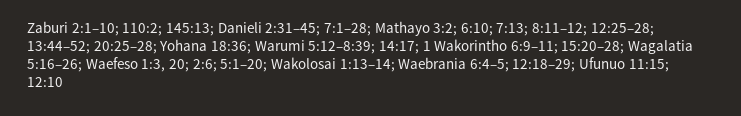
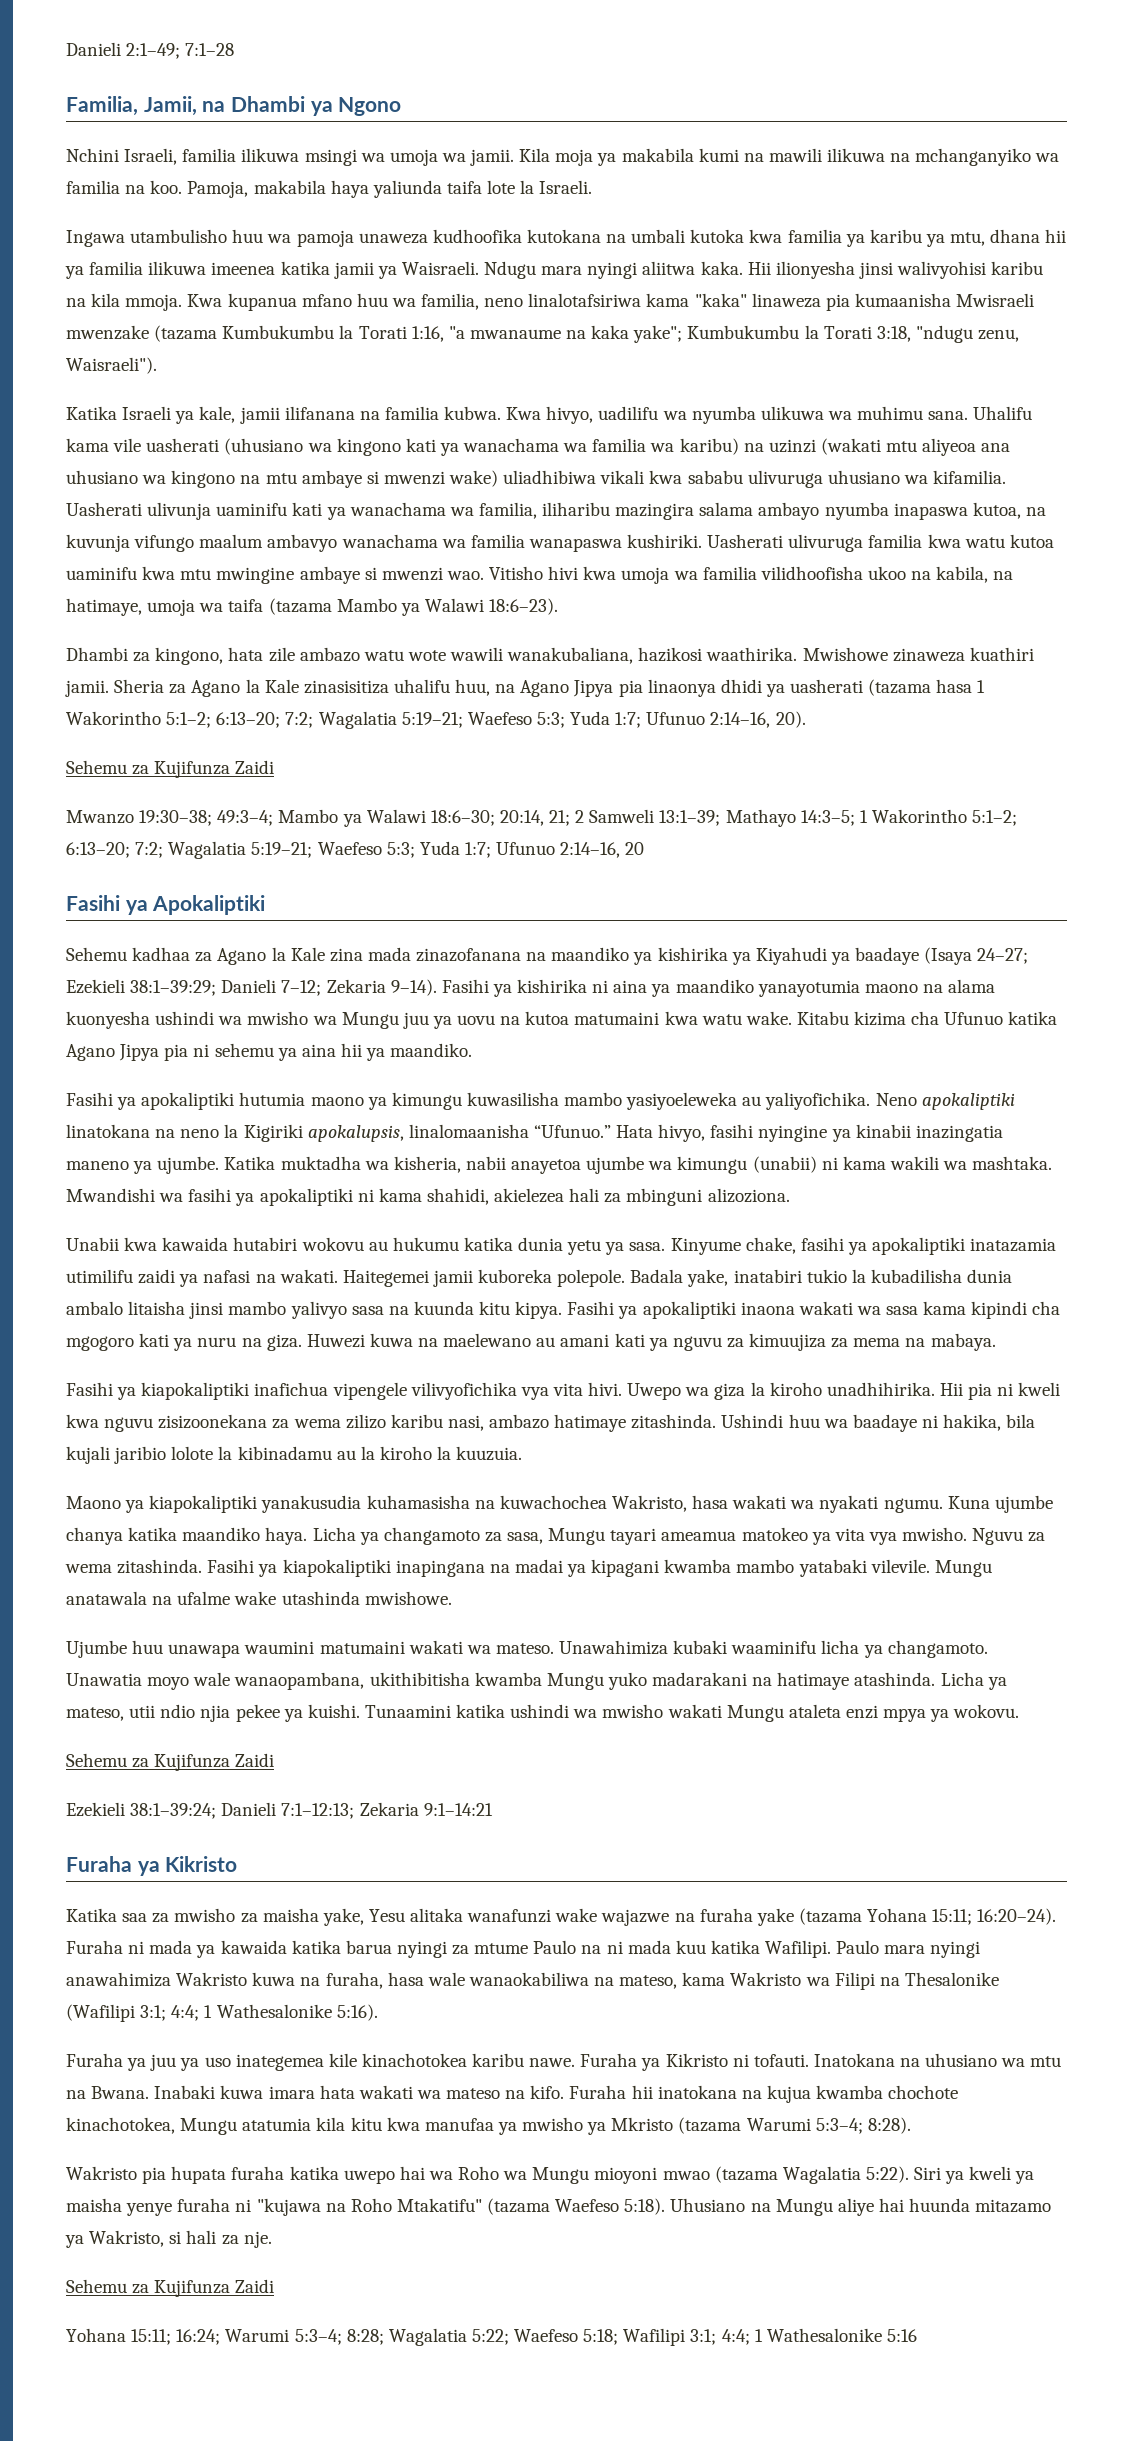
- Zaburi 2:1–10; 110:2; 145:13; Danieli 2:31–45; 7:1–28; Mathayo 3:2; 6:10; 7:13; 8:11–12; 12:25–28; 13:44–52; 20:25–28; Yohana 18:36; Warumi 5:12–8:39; 14:17; 1 Wakorintho 6:9–11; 15:20–28; Wagalatia 5:16–26; Waefeso 1:3, 20; 2:6; 5:1–20; Wakolosai 1:13–14; Waebrania 6:4–5; 12:18–29; Ufunuo 11:15; 12:10
+ Danieli 2:1–49; 7:1–28
+ Familia, Jamii, na Dhambi ya Ngono
+ Nchini Israeli, familia ilikuwa msingi wa umoja wa jamii. Kila moja ya makabila kumi na mawili ilikuwa na mchanganyiko wa familia na koo. Pamoja, makabila haya yaliunda taifa lote la Israeli.
+ Ingawa utambulisho huu wa pamoja unaweza kudhoofika kutokana na umbali kutoka kwa familia ya karibu ya mtu, dhana hii ya familia ilikuwa imeenea katika jamii ya Waisraeli. Ndugu mara nyingi aliitwa kaka. Hii ilionyesha jinsi walivyohisi karibu na kila mmoja. Kwa kupanua mfano huu wa familia, neno linalotafsiriwa kama "kaka" linaweza pia kumaanisha Mwisraeli mwenzake (tazama Kumbukumbu la Torati 1:16, "a mwanaume na kaka yake"; Kumbukumbu la Torati 3:18, "ndugu zenu, Waisraeli").
+ Katika Israeli ya kale, jamii ilifanana na familia kubwa. Kwa hivyo, uadilifu wa nyumba ulikuwa wa muhimu sana. Uhalifu kama vile uasherati (uhusiano wa kingono kati ya wanachama wa familia wa karibu) na uzinzi (wakati mtu aliyeoa ana uhusiano wa kingono na mtu ambaye si mwenzi wake) uliadhibiwa vikali kwa sababu ulivuruga uhusiano wa kifamilia. Uasherati ulivunja uaminifu kati ya wanachama wa familia, iliharibu mazingira salama ambayo nyumba inapaswa kutoa, na kuvunja vifungo maalum ambavyo wanachama wa familia wanapaswa kushiriki. Uasherati ulivuruga familia kwa watu kutoa uaminifu kwa mtu mwingine ambaye si mwenzi wao. Vitisho hivi kwa umoja wa familia vilidhoofisha ukoo na kabila, na hatimaye, umoja wa taifa (tazama Mambo ya Walawi 18:6–23).
+ Dhambi za kingono, hata zile ambazo watu wote wawili wanakubaliana, hazikosi waathirika. Mwishowe zinaweza kuathiri jamii. Sheria za Agano la Kale zinasisitiza uhalifu huu, na Agano Jipya pia linaonya dhidi ya uasherati (tazama hasa 1 Wakorintho 5:1–2; 6:13–20; 7:2; Wagalatia 5:19–21; Waefeso 5:3; Yuda 1:7; Ufunuo 2:14–16, 20).
+ Sehemu za Kujifunza Zaidi
+ Mwanzo 19:30–38; 49:3–4; Mambo ya Walawi 18:6–30; 20:14, 21; 2 Samweli 13:1–39; Mathayo 14:3–5; 1 Wakorintho 5:1–2; 6:13–20; 7:2; Wagalatia 5:19–21; Waefeso 5:3; Yuda 1:7; Ufunuo 2:14–16, 20
+ Fasihi ya Apokaliptiki
+ Sehemu kadhaa za Agano la Kale zina mada zinazofanana na maandiko ya kishirika ya Kiyahudi ya baadaye (Isaya 24–27; Ezekieli 38:1–39:29; Danieli 7–12; Zekaria 9–14). Fasihi ya kishirika ni aina ya maandiko yanayotumia maono na alama kuonyesha ushindi wa mwisho wa Mungu juu ya uovu na kutoa matumaini kwa watu wake. Kitabu kizima cha Ufunuo katika Agano Jipya pia ni sehemu ya aina hii ya maandiko.
+ Fasihi ya apokaliptiki hutumia maono ya kimungu kuwasilisha mambo yasiyoeleweka au yaliyofichika. Neno apokaliptiki linatokana na neno la Kigiriki apokalupsis, linalomaanisha “Ufunuo.” Hata hivyo, fasihi nyingine ya kinabii inazingatia maneno ya ujumbe. Katika muktadha wa kisheria, nabii anayetoa ujumbe wa kimungu (unabii) ni kama wakili wa mashtaka. Mwandishi wa fasihi ya apokaliptiki ni kama shahidi, akielezea hali za mbinguni alizoziona.
+ Unabii kwa kawaida hutabiri wokovu au hukumu katika dunia yetu ya sasa. Kinyume chake, fasihi ya apokaliptiki inatazamia utimilifu zaidi ya nafasi na wakati. Haitegemei jamii kuboreka polepole. Badala yake, inatabiri tukio la kubadilisha dunia ambalo litaisha jinsi mambo yalivyo sasa na kuunda kitu kipya. Fasihi ya apokaliptiki inaona wakati wa sasa kama kipindi cha mgogoro kati ya nuru na giza. Huwezi kuwa na maelewano au amani kati ya nguvu za kimuujiza za mema na mabaya.
+ Fasihi ya kiapokaliptiki inafichua vipengele vilivyofichika vya vita hivi. Uwepo wa giza la kiroho unadhihirika. Hii pia ni kweli kwa nguvu zisizoonekana za wema zilizo karibu nasi, ambazo hatimaye zitashinda. Ushindi huu wa baadaye ni hakika, bila kujali jaribio lolote la kibinadamu au la kiroho la kuuzuia.
+ Maono ya kiapokaliptiki yanakusudia kuhamasisha na kuwachochea Wakristo, hasa wakati wa nyakati ngumu. Kuna ujumbe chanya katika maandiko haya. Licha ya changamoto za sasa, Mungu tayari ameamua matokeo ya vita vya mwisho. Nguvu za wema zitashinda. Fasihi ya kiapokaliptiki inapingana na madai ya kipagani kwamba mambo yatabaki vilevile. Mungu anatawala na ufalme wake utashinda mwishowe.
+ Ujumbe huu unawapa waumini matumaini wakati wa mateso. Unawahimiza kubaki waaminifu licha ya changamoto. Unawatia moyo wale wanaopambana, ukithibitisha kwamba Mungu yuko madarakani na hatimaye atashinda. Licha ya mateso, utii ndio njia pekee ya kuishi. Tunaamini katika ushindi wa mwisho wakati Mungu ataleta enzi mpya ya wokovu.
+ Sehemu za Kujifunza Zaidi
+ Ezekieli 38:1–39:24; Danieli 7:1–12:13; Zekaria 9:1–14:21
+ Furaha ya Kikristo
+ Katika saa za mwisho za maisha yake, Yesu alitaka wanafunzi wake wajazwe na furaha yake (tazama Yohana 15:11; 16:20–24). Furaha ni mada ya kawaida katika barua nyingi za mtume Paulo na ni mada kuu katika Wafilipi. Paulo mara nyingi anawahimiza Wakristo kuwa na furaha, hasa wale wanaokabiliwa na mateso, kama Wakristo wa Filipi na Thesalonike (Wafilipi 3:1; 4:4; 1 Wathesalonike 5:16).
+ Furaha ya juu ya uso inategemea kile kinachotokea karibu nawe. Furaha ya Kikristo ni tofauti. Inatokana na uhusiano wa mtu na Bwana. Inabaki kuwa imara hata wakati wa mateso na kifo. Furaha hii inatokana na kujua kwamba chochote kinachotokea, Mungu atatumia kila kitu kwa manufaa ya mwisho ya Mkristo (tazama Warumi 5:3–4; 8:28).
+ Wakristo pia hupata furaha katika uwepo hai wa Roho wa Mungu mioyoni mwao (tazama Wagalatia 5:22). Siri ya kweli ya maisha yenye furaha ni "kujawa na Roho Mtakatifu" (tazama Waefeso 5:18). Uhusiano na Mungu aliye hai huunda mitazamo ya Wakristo, si hali za nje.
+ Sehemu za Kujifunza Zaidi
+ Yohana 15:11; 16:24; Warumi 5:3–4; 8:28; Wagalatia 5:22; Waefeso 5:18; Wafilipi 3:1; 4:4; 1 Wathesalonike 5:16

